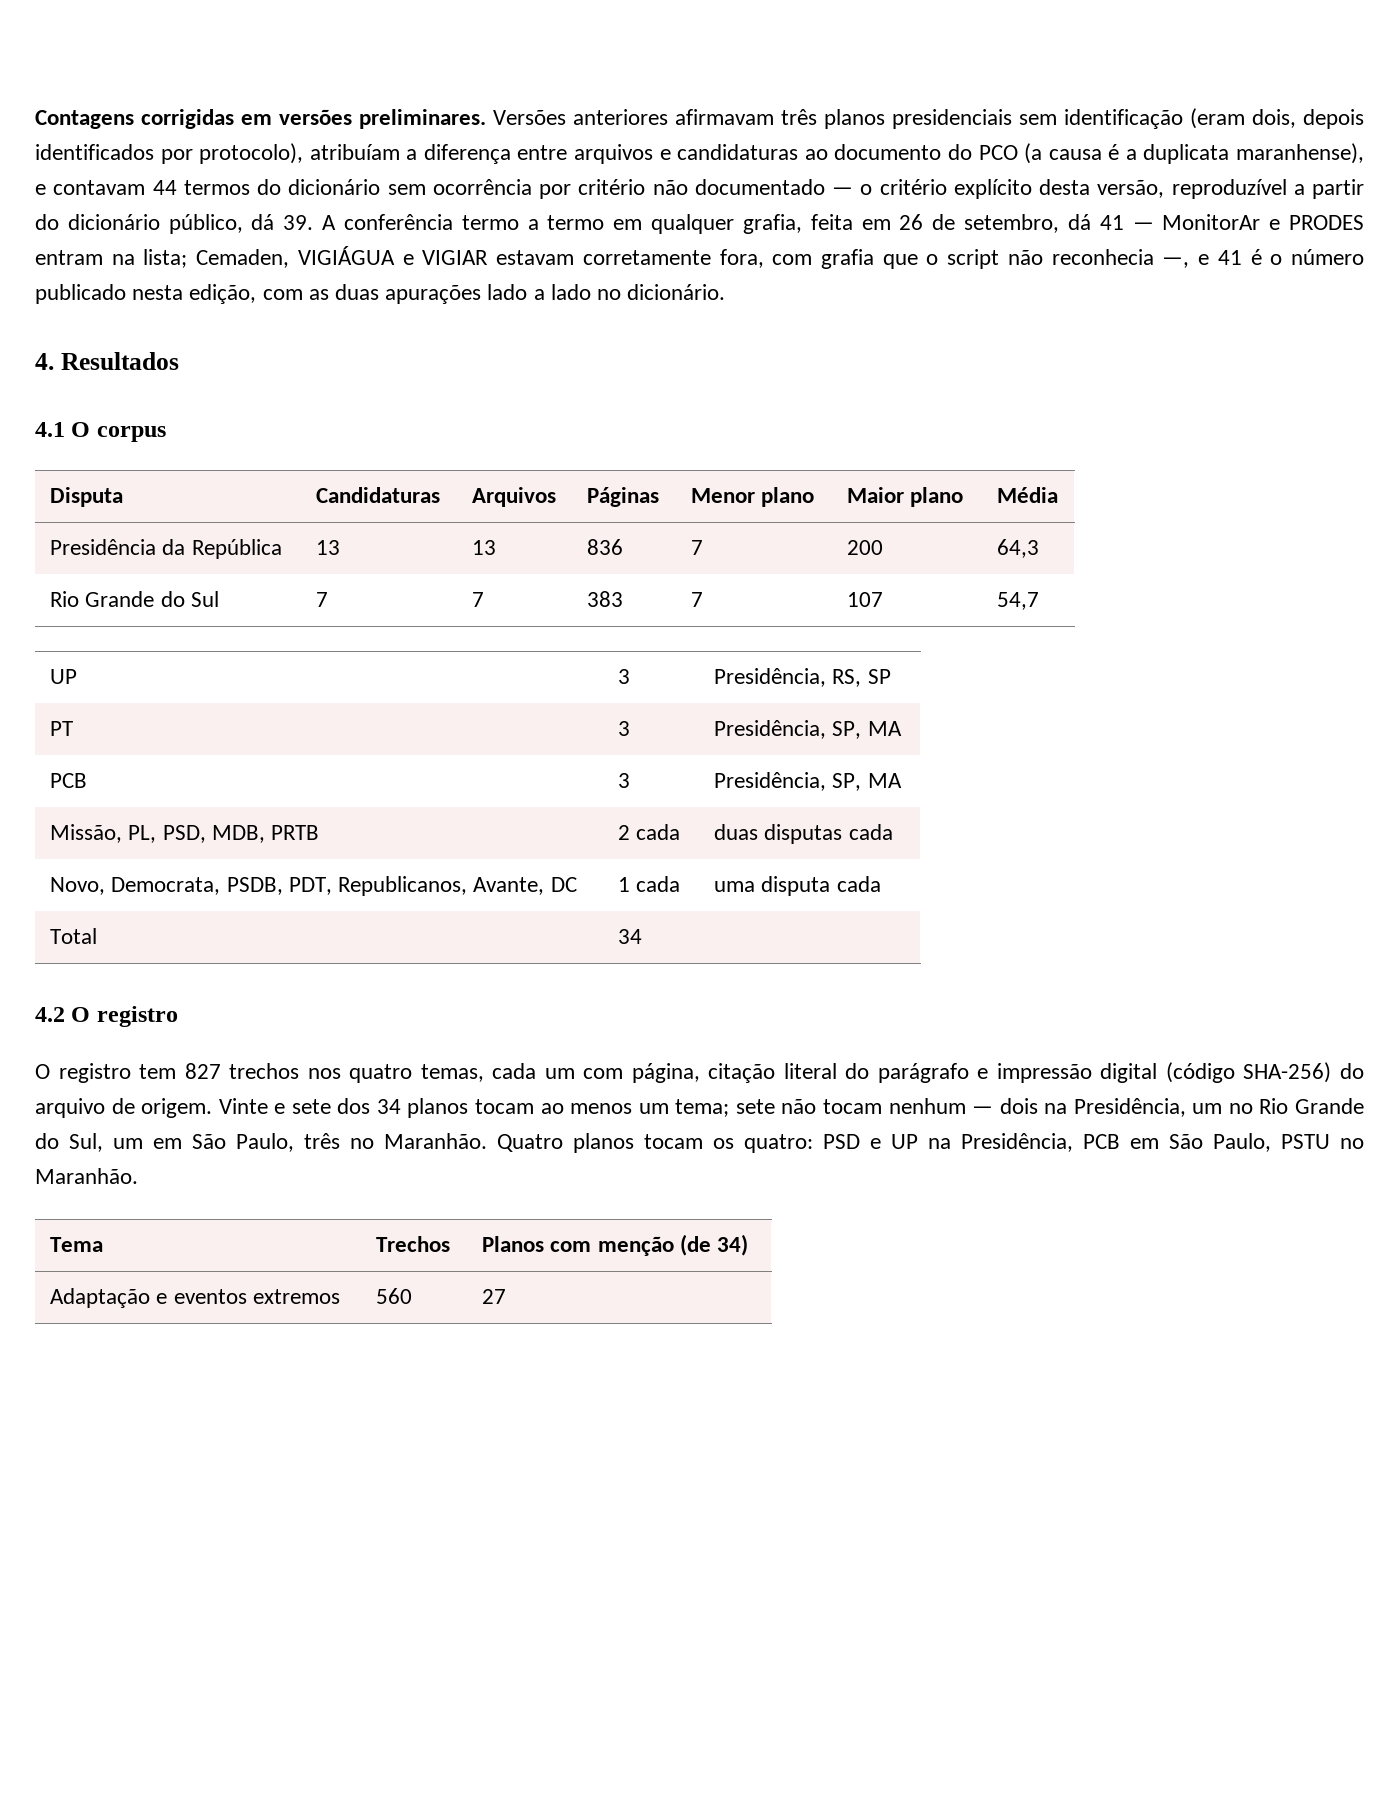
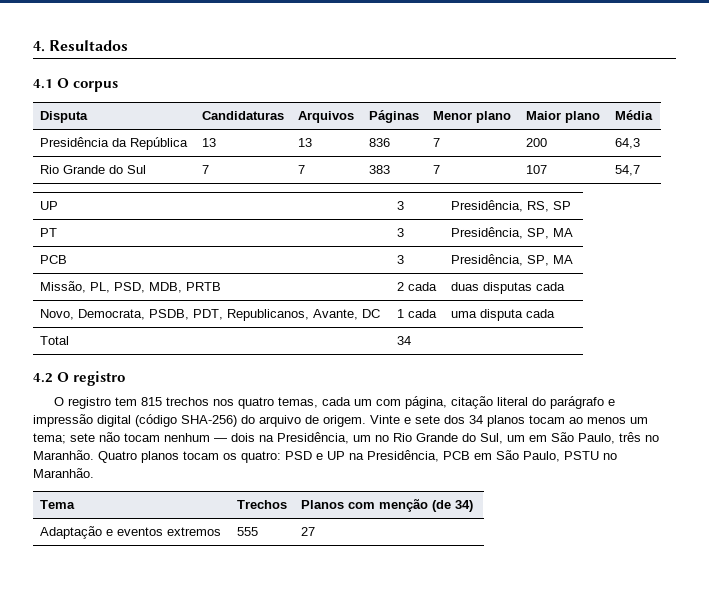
- Contagens corrigidas em versões preliminares. Versões anteriores afirmavam três planos presidenciais sem identificação (eram dois, depois identificados por protocolo), atribuíam a diferença entre arquivos e candidaturas ao documento do PCO (a causa é a duplicata maranhense), e contavam 44 termos do dicionário sem ocorrência por critério não documentado — o critério explícito desta versão, reproduzível a partir do dicionário público, dá 39. A conferência termo a termo em qualquer grafia, feita em 26 de setembro, dá 41 — MonitorAr e PRODES entram na lista; Cemaden, VIGIÁGUA e VIGIAR estavam corretamente fora, com grafia que o script não reconhecia —, e 41 é o número publicado nesta edição, com as duas apurações lado a lado no dicionário.
- O registro tem 827 trechos nos quatro temas, cada um com página, citação literal do parágrafo e impressão digital (código SHA-256) do arquivo de origem.
+ O registro tem 815 trechos nos quatro temas, cada um com página, citação literal do parágrafo e impressão digital (código SHA-256) do arquivo de origem.
- Adaptação e eventos extremos | 560 | 27
+ Adaptação e eventos extremos | 555 | 27

